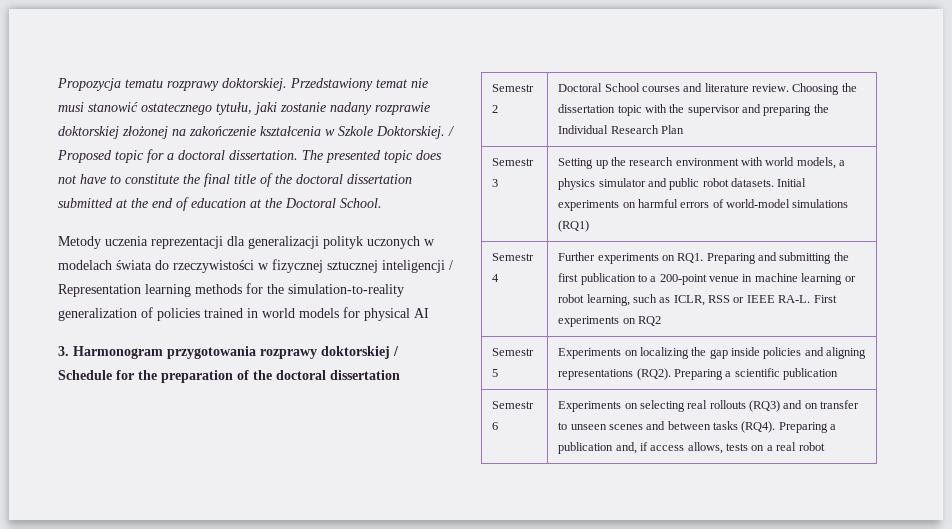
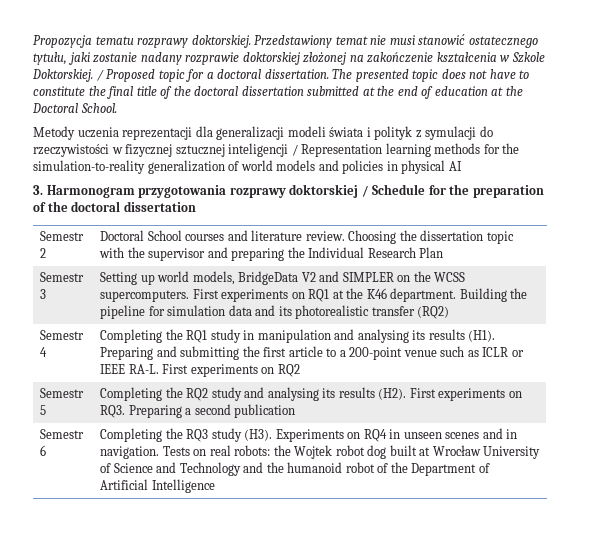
- Metody uczenia reprezentacji dla generalizacji polityk uczonych w modelach świata do rzeczywistości w fizycznej sztucznej inteligencji / Representation learning methods for the simulation-to-reality generalization of policies trained in world models for physical AI
+ Metody uczenia reprezentacji dla generalizacji modeli świata i polityk z symulacji do rzeczywistości w fizycznej sztucznej inteligencji / Representation learning methods for the simulation-to-reality generalization of world models and policies in physical AI
- Semestr 3 | Setting up the research environment with world models, a physics simulator and public robot datasets. Initial experiments on harmful errors of world-model simulations (RQ1)
- Semestr 4 | Further experiments on RQ1. Preparing and submitting the first publication to a 200-point venue in machine learning or robot learning, such as ICLR, RSS or IEEE RA-L. First experiments on RQ2
+ Semestr 3 | Setting up world models, BridgeData V2 and SIMPLER on the WCSS supercomputers. First experiments on RQ1 at the K46 department. Building the pipeline for simulation data and its photorealistic transfer (RQ2)
+ Semestr 4 | Completing the RQ1 study in manipulation and analysing its results (H1). Preparing and submitting the first article to a 200-point venue such as ICLR or IEEE RA-L. First experiments on RQ2
- Semestr 5 | Experiments on localizing the gap inside policies and aligning representations (RQ2). Preparing a scientific publication
+ Semestr 5 | Completing the RQ2 study and analysing its results (H2). First experiments on RQ3. Preparing a second publication
- Experiments on selecting real rollouts (RQ3) and on transfer to unseen scenes and between tasks (RQ4). Preparing a publication and, if access allows, tests on a real robot
+ Completing the RQ3 study (H3). Experiments on RQ4 in unseen scenes and in navigation. Tests on real robots: the Wojtek robot dog built at Wrocław University of Science and Technology and the humanoid robot of the Department of Artificial Intelligence

